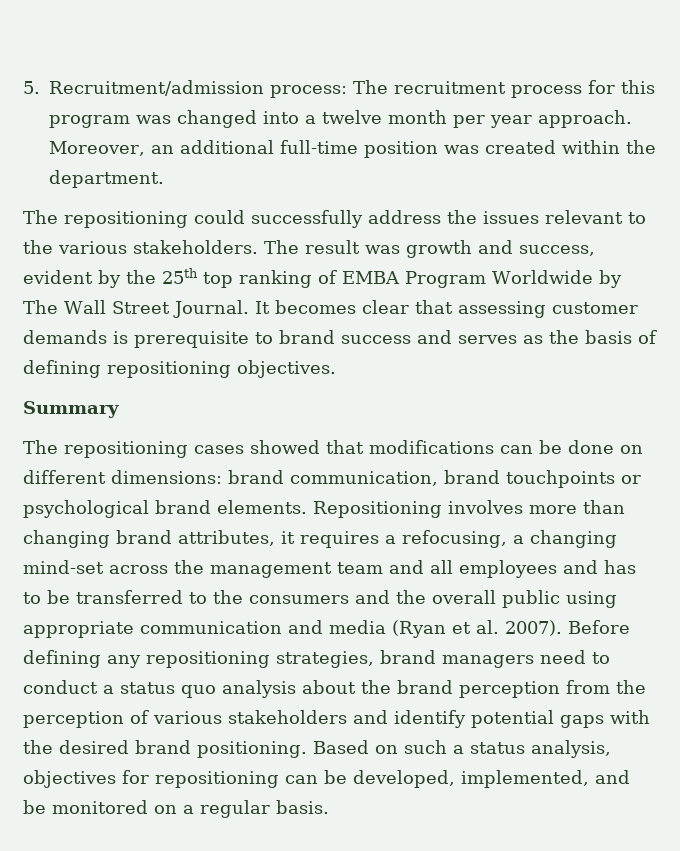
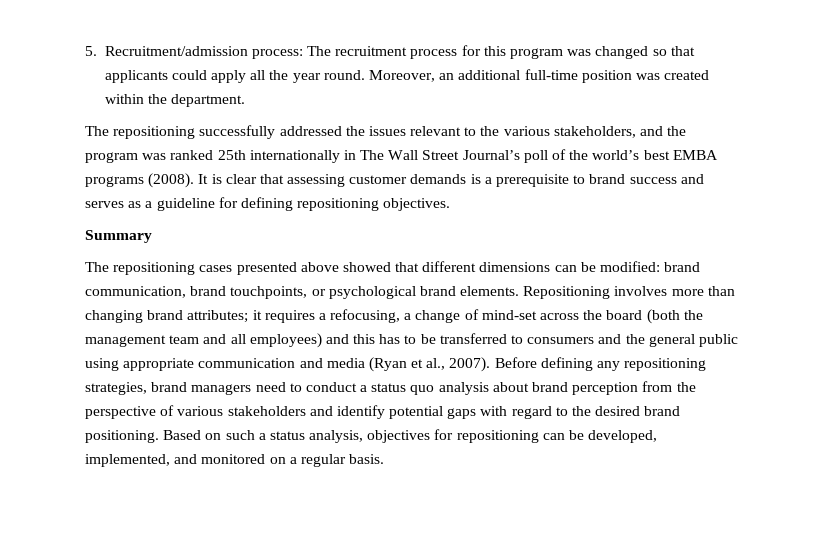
- 5. Recruitment/admission process: The recruitment process for this program was changed into a twelve month per year approach.
+ 5. Recruitment/admission process: The recruitment process for this program was changed so that applicants could apply all the year round.
- The repositioning could successfully address the issues relevant to the various stakeholders. The result was growth and success, evident by the 25th top ranking of EMBA Program Worldwide by The Wall Street Journal. It becomes clear that assessing customer demands is prerequisite to brand success and serves as the basis of defining repositioning objectives.
+ The repositioning successfully addressed the issues relevant to the various stakeholders, and the program was ranked 25th internationally in The Wall Street Journal’s poll of the world’s best EMBA programs (2008). It is clear that assessing customer demands is a prerequisite to brand success and serves as a guideline for defining repositioning objectives.
- The repositioning cases showed that modifications can be done on different dimensions: brand communication, brand touchpoints or psychological brand elements.
+ The repositioning cases presented above showed that different dimensions can be modified: brand communication, brand touchpoints, or psychological brand elements.
- Repositioning involves more than changing brand attributes, it requires a refocusing, a changing mind-set across the management team and all employees and has to be transferred to the consumers and the overall public using appropriate communication and media (Ryan et al. 2007).
+ Repositioning involves more than changing brand attributes; it requires a refocusing, a change of mind-set across the board (both the management team and all employees) and this has to be transferred to consumers and the general public using appropriate communication and media (Ryan et al., 2007).
- Before defining any repositioning strategies, brand managers need to conduct a status quo analysis about the brand perception from the perception of various stakeholders and identify potential gaps with the desired brand positioning.
+ Before defining any repositioning strategies, brand managers need to conduct a status quo analysis about brand perception from the perspective of various stakeholders and identify potential gaps with regard to the desired brand positioning.
- Based on such a status analysis, objectives for repositioning can be developed, implemented, and be monitored on a regular basis.
+ Based on such a status analysis, objectives for repositioning can be developed, implemented, and monitored on a regular basis.

